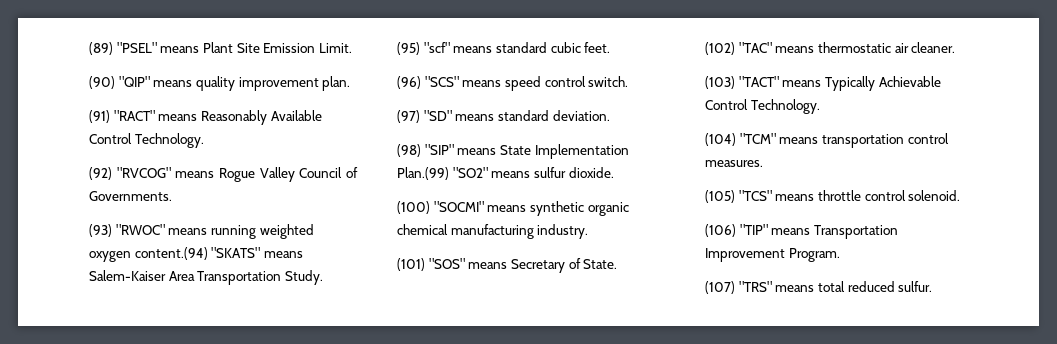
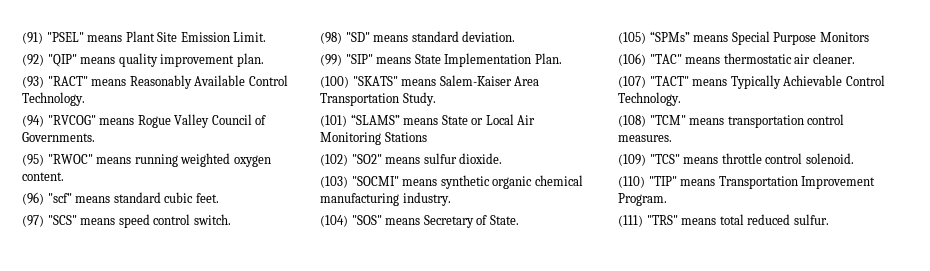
- (89) "PSEL" means Plant Site Emission Limit.
+ (91) "PSEL" means Plant Site Emission Limit.
- (90) "QIP" means quality improvement plan.
+ (92) "QIP" means quality improvement plan.
- (91) "RACT" means Reasonably Available Control Technology.
+ (93) "RACT" means Reasonably Available Control Technology.
- (92) "RVCOG" means Rogue Valley Council of Governments.
+ (94) "RVCOG" means Rogue Valley Council of Governments.
- (93) "RWOC" means running weighted oxygen content.(94) "SKATS" means Salem-Kaiser Area Transportation Study.
+ (95) "RWOC" means running weighted oxygen content.
+ (96) "scf" means standard cubic feet.
+ (97) "SCS" means speed control switch.
+ (98) "SD" means standard deviation.
+ (99) "SIP" means State Implementation Plan.
+ (100) "SKATS" means Salem-Kaiser Area Transportation Study.
- (95) "scf" means standard cubic feet.
- (96) "SCS" means speed control switch.
- (97) "SD" means standard deviation.
- (98) "SIP" means State Implementation Plan.(99) "SO2" means sulfur dioxide.
+ (101) “SLAMS” means State or Local Air Monitoring Stations
+ (102) "SO2" means sulfur dioxide.
- (100) "SOCMI" means synthetic organic chemical manufacturing industry.
+ (103) "SOCMI" means synthetic organic chemical manufacturing industry.
- (101) "SOS" means Secretary of State.
+ (104) "SOS" means Secretary of State.
- (102) "TAC" means thermostatic air cleaner.
+ (105) “SPMs” means Special Purpose Monitors
+ (106) "TAC" means thermostatic air cleaner.
- (103) "TACT" means Typically Achievable Control Technology.
+ (107) "TACT" means Typically Achievable Control Technology.
- (104) "TCM" means transportation control measures.
+ (108) "TCM" means transportation control measures.
- (105) "TCS" means throttle control solenoid.
+ (109) "TCS" means throttle control solenoid.
- (106) "TIP" means Transportation Improvement Program.
+ (110) "TIP" means Transportation Improvement Program.
- (107) "TRS" means total reduced sulfur.
+ (111) "TRS" means total reduced sulfur.

